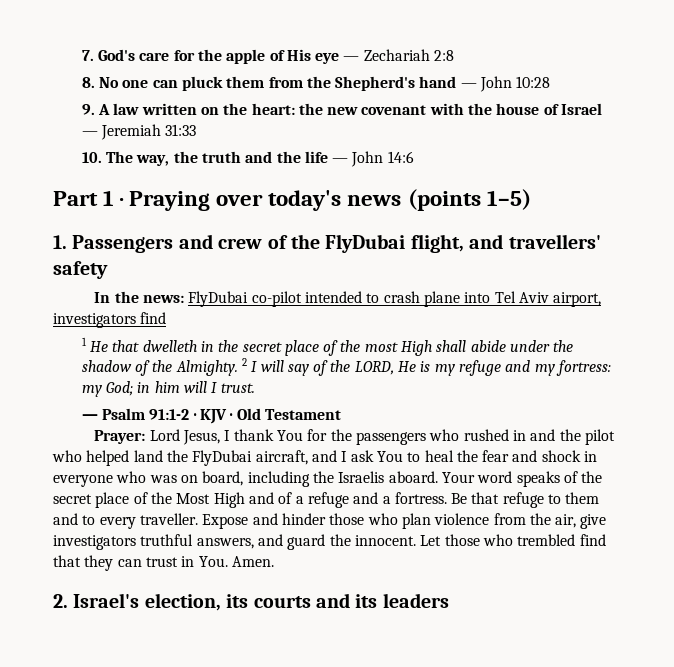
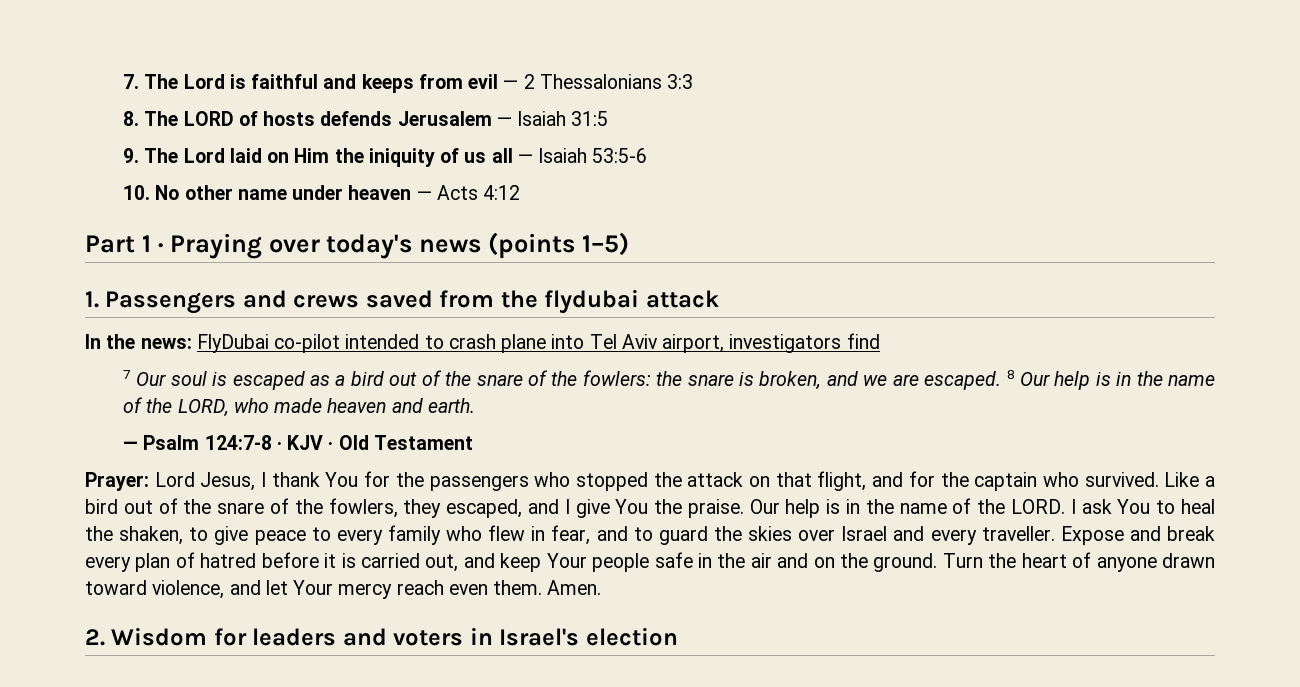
- 7. God's care for the apple of His eye — Zechariah 2:8
- 8. No one can pluck them from the Shepherd's hand — John 10:28
- 9. A law written on the heart: the new covenant with the house of Israel — Jeremiah 31:33
- 10. The way, the truth and the life — John 14:6
+ 7. The Lord is faithful and keeps from evil — 2 Thessalonians 3:3
+ 8. The LORD of hosts defends Jerusalem — Isaiah 31:5
+ 9. The Lord laid on Him the iniquity of us all — Isaiah 53:5-6
+ 10. No other name under heaven — Acts 4:12
- 1. Passengers and crew of the FlyDubai flight, and travellers' safety
+ 1. Passengers and crews saved from the flydubai attack
- 1 He that dwelleth in the secret place of the most High shall abide under the shadow of the Almighty. 2 I will say of the LORD, He is my refuge and my fortress: my God; in him will I trust.
+ 7 Our soul is escaped as a bird out of the snare of the fowlers: the snare is broken, and we are escaped. 8 Our help is in the name of the LORD, who made heaven and earth.
- — Psalm 91:1-2 · KJV · Old Testament
+ — Psalm 124:7-8 · KJV · Old Testament
- Prayer: Lord Jesus, I thank You for the passengers who rushed in and the pilot who helped land the FlyDubai aircraft, and I ask You to heal the fear and shock in everyone who was on board, including the Israelis aboard. Your word speaks of the secret place of the Most High and of a refuge and a fortress. Be that refuge to them and to every traveller. Expose and hinder those who plan violence from the air, give investigators truthful answers, and guard the innocent. Let those who trembled find that they can trust in You. Amen.
- 2. Israel's election, its courts and its leaders
+ Prayer: Lord Jesus, I thank You for the passengers who stopped the attack on that flight, and for the captain who survived. Like a bird out of the snare of the fowlers, they escaped, and I give You the praise. Our help is in the name of the LORD. I ask You to heal the shaken, to give peace to every family who flew in fear, and to guard the skies over Israel and every traveller. Expose and break every plan of hatred before it is carried out, and keep Your people safe in the air and on the ground. Turn the heart of anyone drawn toward violence, and let Your mercy reach even them. Amen.
+ 2. Wisdom for leaders and voters in Israel's election

